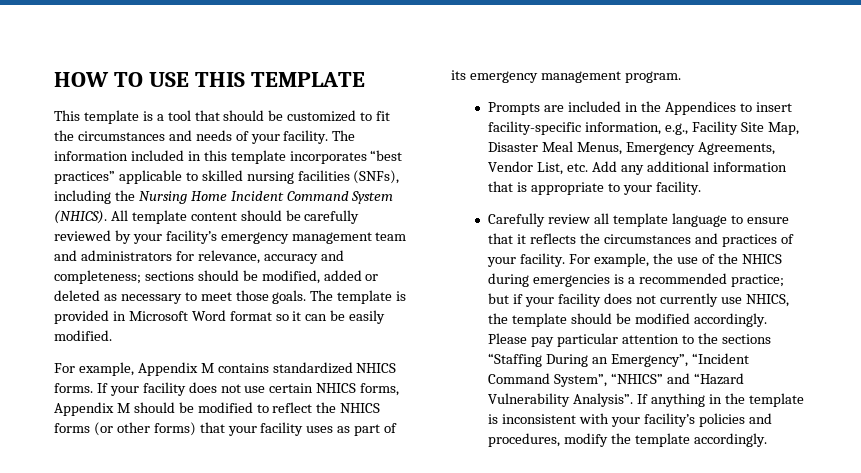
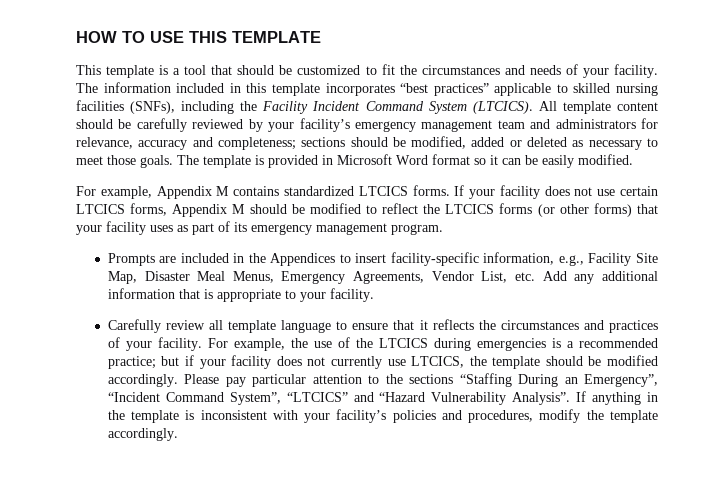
- The information included in this template incorporates “best practices” applicable to skilled nursing facilities (SNFs), including the Nursing Home Incident Command System (NHICS).
+ The information included in this template incorporates “best practices” applicable to skilled nursing facilities (SNFs), including the Facility Incident Command System (LTCICS).
- For example, Appendix M contains standardized NHICS forms.
+ For example, Appendix M contains standardized LTCICS forms.
- If your facility does not use certain NHICS forms, Appendix M should be modified to reflect the NHICS forms (or other forms) that your facility uses as part of its emergency management program.
+ If your facility does not use certain LTCICS forms, Appendix M should be modified to reflect the LTCICS forms (or other forms) that your facility uses as part of its emergency management program.
- For example, the use of the NHICS during emergencies is a recommended practice; but if your facility does not currently use NHICS, the template should be modified accordingly.
+ For example, the use of the LTCICS during emergencies is a recommended practice; but if your facility does not currently use LTCICS, the template should be modified accordingly.
- Please pay particular attention to the sections “Staffing During an Emergency”, “Incident Command System”, “NHICS” and “Hazard Vulnerability Analysis”.
+ Please pay particular attention to the sections “Staffing During an Emergency”, “Incident Command System”, “LTCICS” and “Hazard Vulnerability Analysis”.

